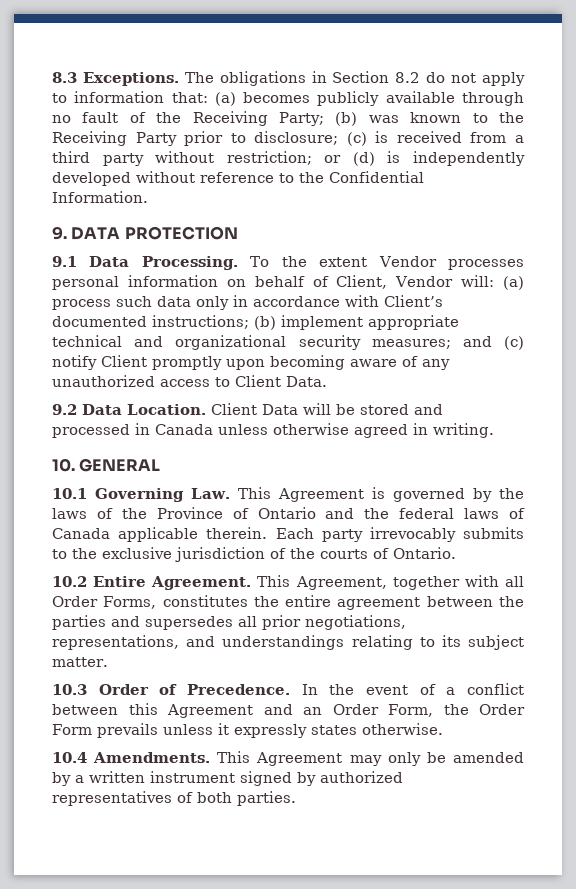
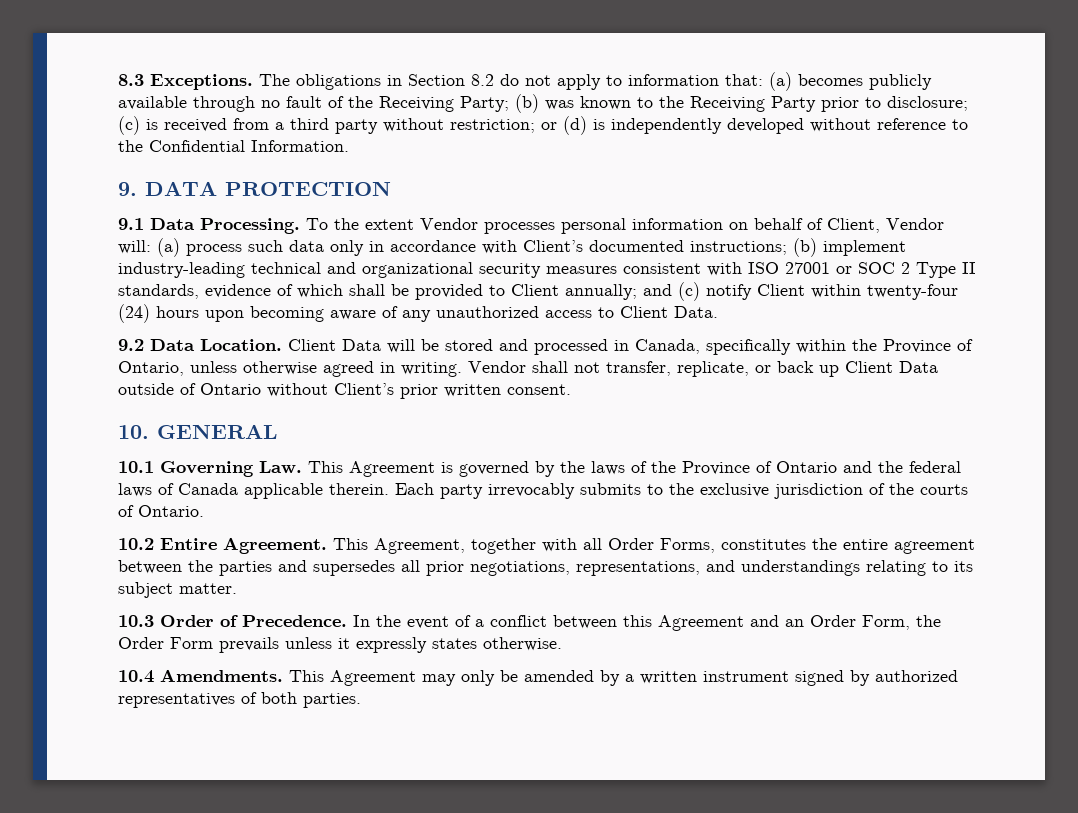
- To the extent Vendor processes personal information on behalf of Client, Vendor will: (a) process such data only in accordance with Client’s documented instructions; (b) implement appropriate technical and organizational security measures; and (c) notify Client promptly upon becoming aware of any unauthorized access to Client Data.
+ To the extent Vendor processes personal information on behalf of Client, Vendor will: (a) process such data only in accordance with Client’s documented instructions; (b) implement industry-leading technical and organizational security measures consistent with ISO 27001 or SOC 2 Type II standards, evidence of which shall be provided to Client annually; and (c) notify Client within twenty-four (24) hours upon becoming aware of any unauthorized access to Client Data.
- Client Data will be stored and processed in Canada unless otherwise agreed in writing.
+ Client Data will be stored and processed in Canada, specifically within the Province of Ontario, unless otherwise agreed in writing. Vendor shall not transfer, replicate, or back up Client Data outside of Ontario without Client’s prior written consent.

